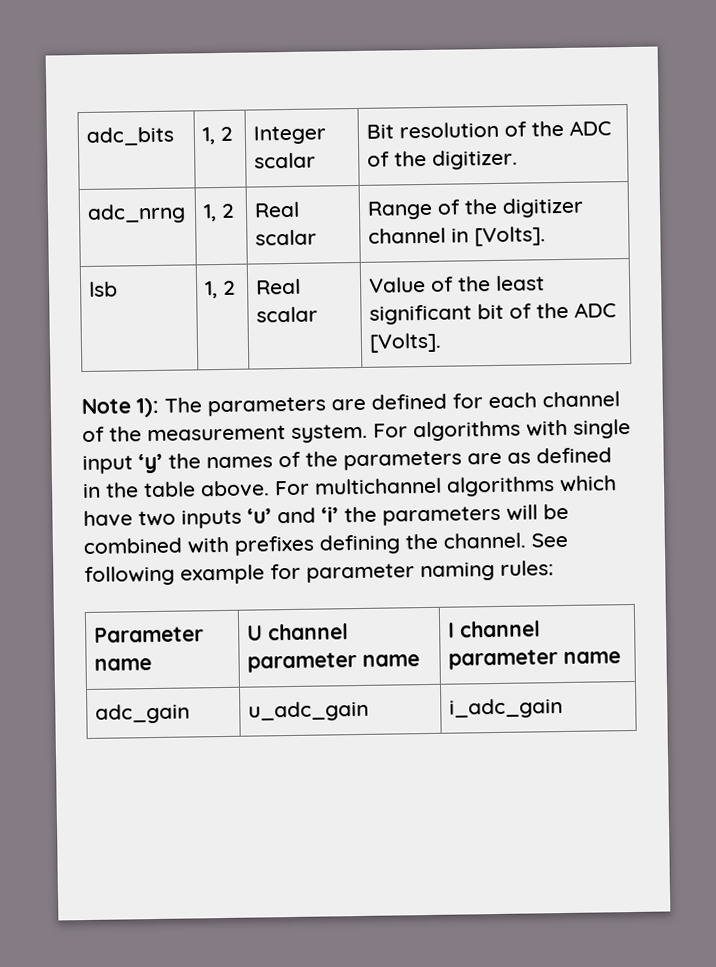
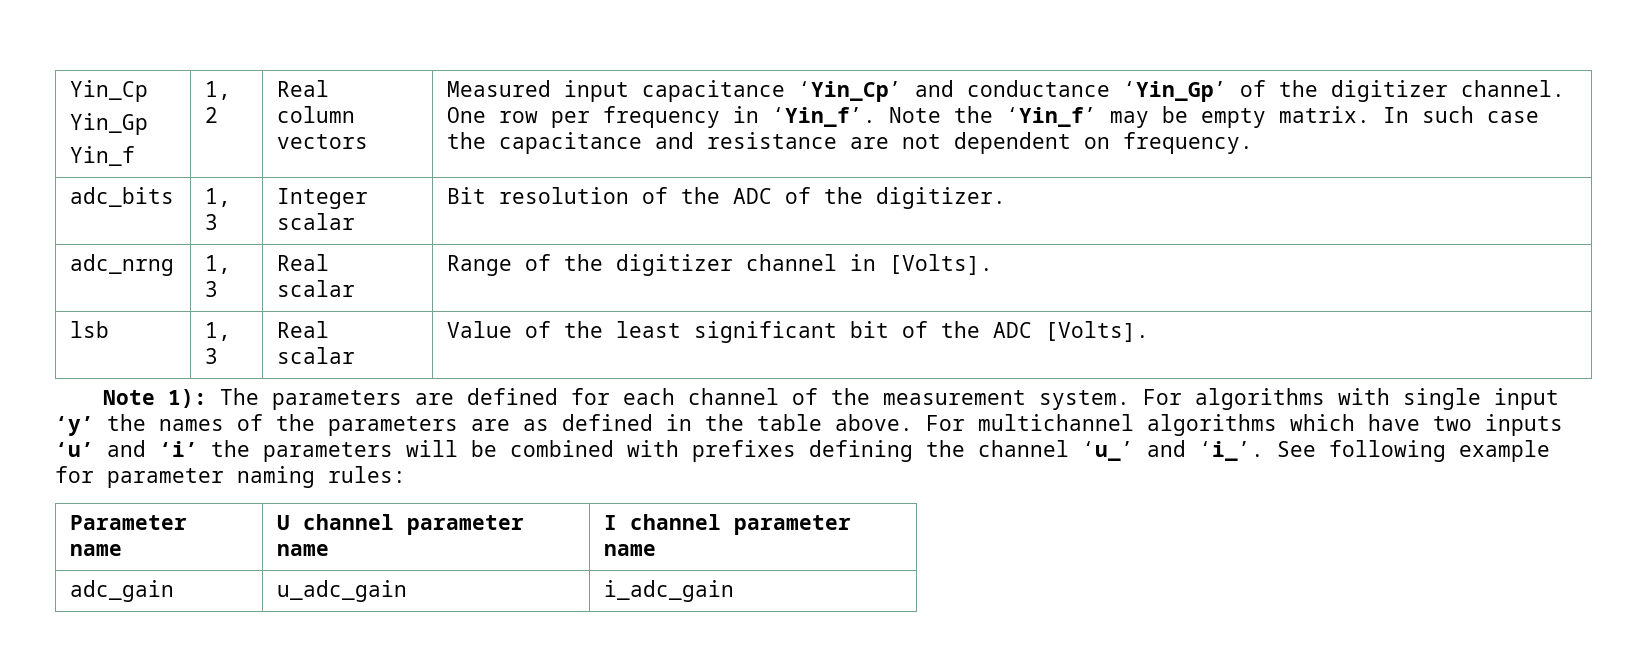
+ Yin_Cp
+ Yin_Gp
+ Yin_f | 1, 2 | Real column vectors | Measured input capacitance ‘Yin_Cp’ and conductance ‘Yin_Gp’ of the digitizer channel. One row per frequency in ‘Yin_f’. Note the ‘Yin_f’ may be empty matrix. In such case the capacitance and resistance are not dependent on frequency.
- adc_bits | 1, 2 | Integer scalar | Bit resolution of the ADC of the digitizer.
+ adc_bits | 1, 3 | Integer scalar | Bit resolution of the ADC of the digitizer.
- adc_nrng | 1, 2 | Real scalar | Range of the digitizer channel in [Volts].
+ adc_nrng | 1, 3 | Real scalar | Range of the digitizer channel in [Volts].
- lsb | 1, 2 | Real scalar | Value of the least significant bit of the ADC [Volts].
+ lsb | 1, 3 | Real scalar | Value of the least significant bit of the ADC [Volts].
- For multichannel algorithms which have two inputs ‘u’ and ‘i’ the parameters will be combined with prefixes defining the channel.
+ For multichannel algorithms which have two inputs ‘u’ and ‘i’ the parameters will be combined with prefixes defining the channel ‘u_’ and ‘i_’.

